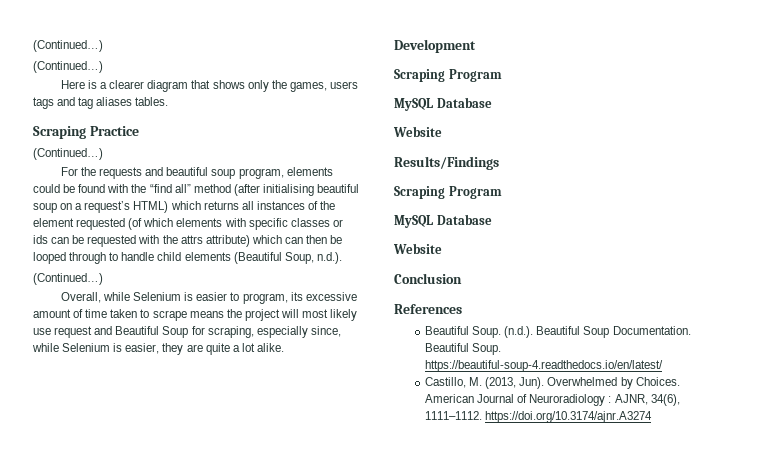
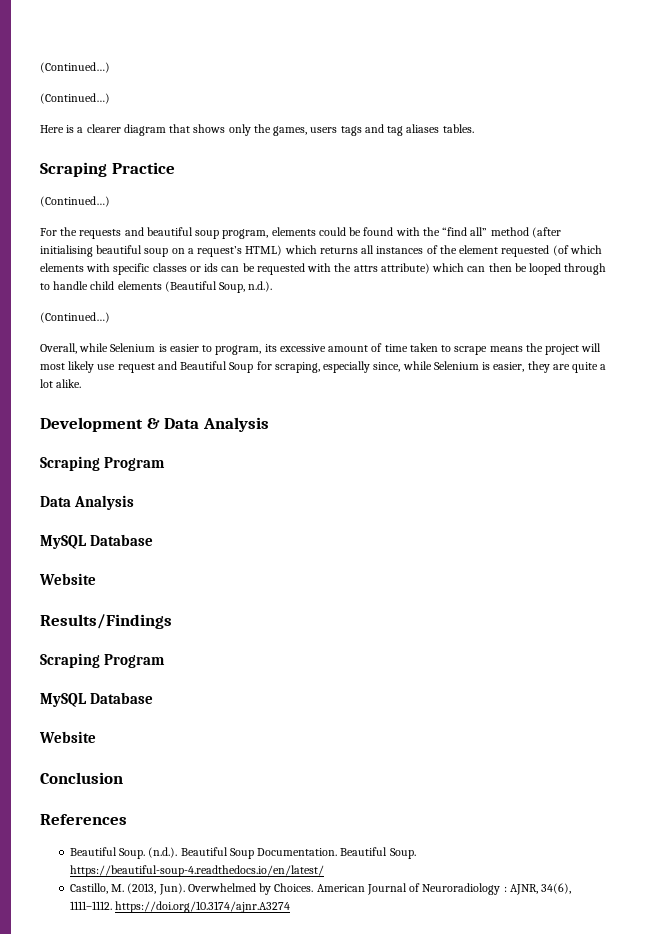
- Development
+ Development & Data Analysis
  Scraping Program
+ Data Analysis

